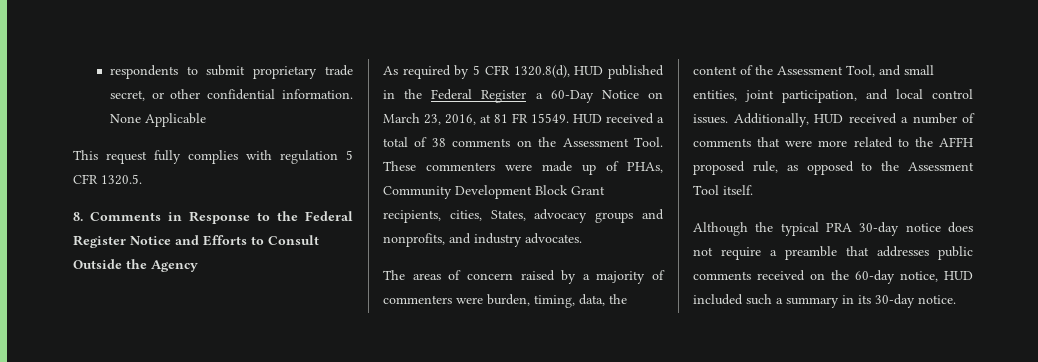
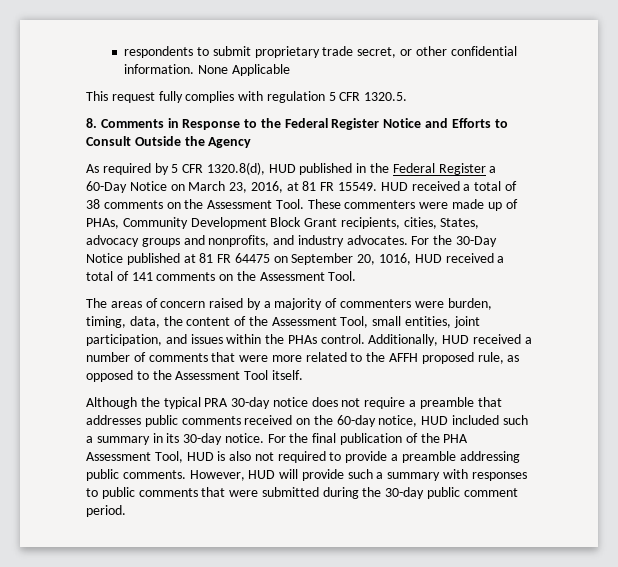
+ For the 30-Day Notice published at 81 FR 64475 on September 20, 1016, HUD received a total of 141 comments on the Assessment Tool.
- The areas of concern raised by a majority of commenters were burden, timing, data, the content of the Assessment Tool, and small entities, joint participation, and local control issues.
+ The areas of concern raised by a majority of commenters were burden, timing, data, the content of the Assessment Tool, small entities, joint participation, and issues within the PHAs control.
+ For the final publication of the PHA Assessment Tool, HUD is also not required to provide a preamble addressing public comments. However, HUD will provide such a summary with responses to public comments that were submitted during the 30-day public comment period.

